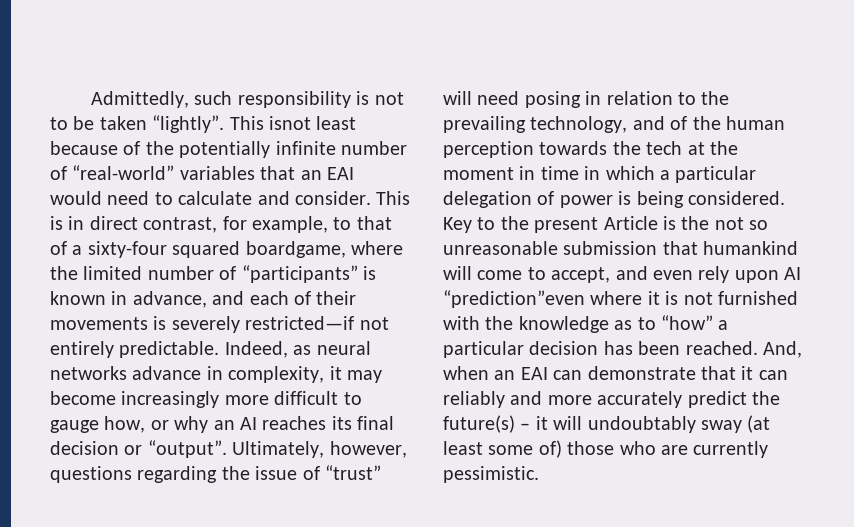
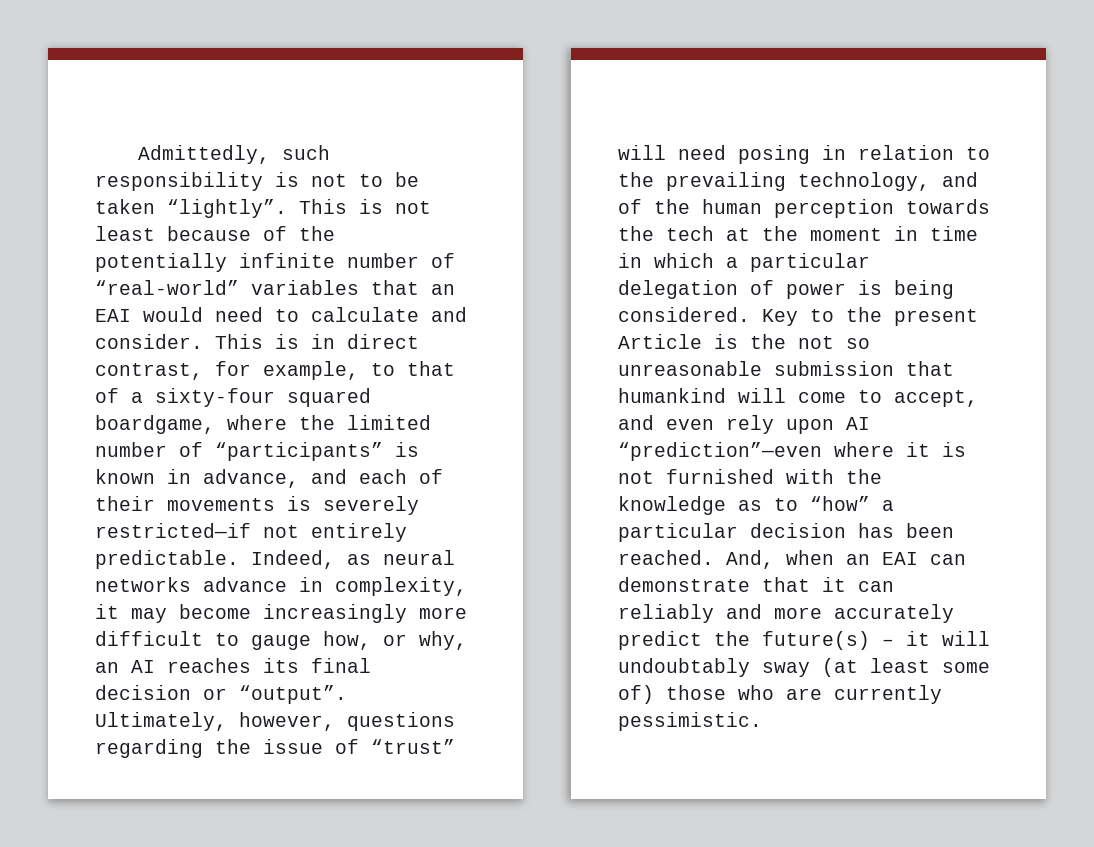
- This isnot least because of the potentially infinite number of “real-world” variables that an EAI would need to calculate and consider.
+ This is not least because of the potentially infinite number of “real-world” variables that an EAI would need to calculate and consider.
- Indeed, as neural networks advance in complexity, it may become increasingly more difficult to gauge how, or why an AI reaches its final decision or “output”.
+ Indeed, as neural networks advance in complexity, it may become increasingly more difficult to gauge how, or why, an AI reaches its final decision or “output”.
- Key to the present Article is the not so unreasonable submission that humankind will come to accept, and even rely upon AI “prediction”even where it is not furnished with the knowledge as to “how” a particular decision has been reached.
+ Key to the present Article is the not so unreasonable submission that humankind will come to accept, and even rely upon AI “prediction”—even where it is not furnished with the knowledge as to “how” a particular decision has been reached.

